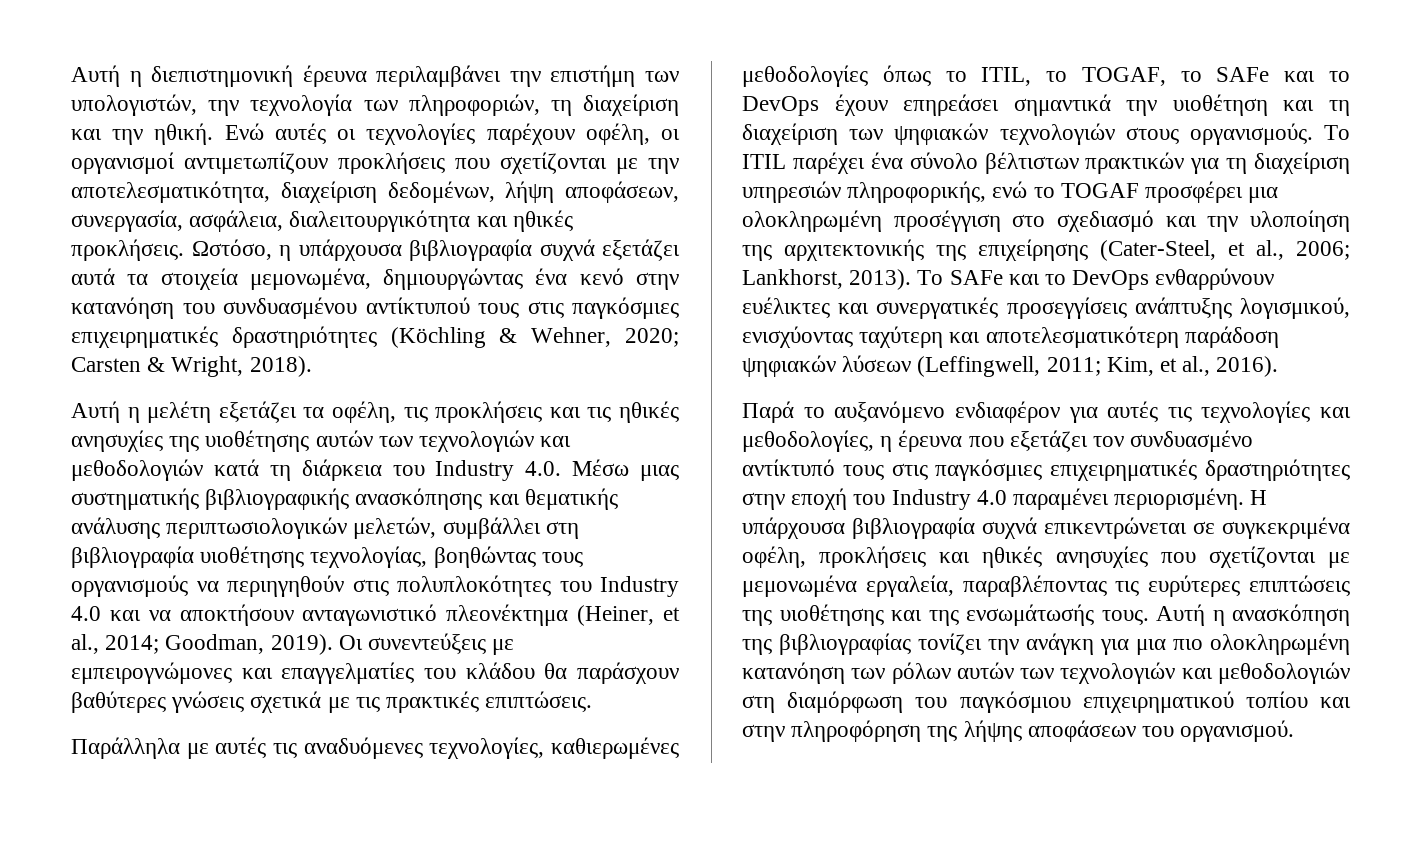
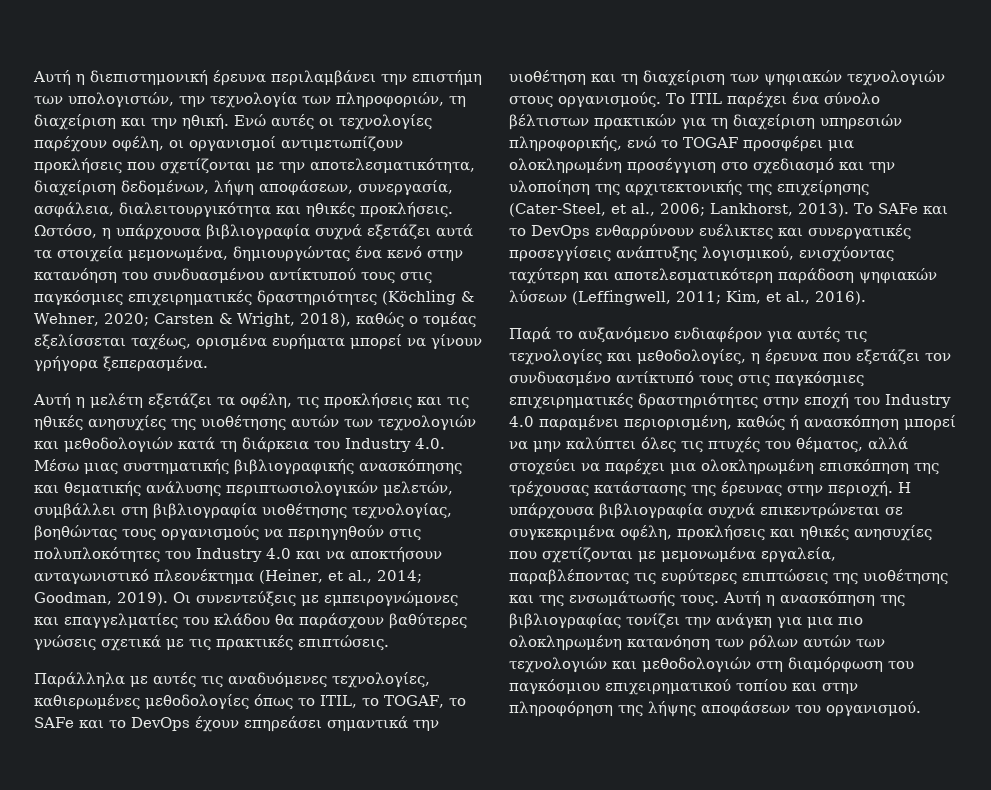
- Ωστόσο, η υπάρχουσα βιβλιογραφία συχνά εξετάζει αυτά τα στοιχεία μεμονωμένα, δημιουργώντας ένα κενό στην κατανόηση του συνδυασμένου αντίκτυπού τους στις παγκόσμιες επιχειρηματικές δραστηριότητες (Köchling & Wehner, 2020; Carsten & Wright, 2018).
+ Ωστόσο, η υπάρχουσα βιβλιογραφία συχνά εξετάζει αυτά τα στοιχεία μεμονωμένα, δημιουργώντας ένα κενό στην κατανόηση του συνδυασμένου αντίκτυπού τους στις παγκόσμιες επιχειρηματικές δραστηριότητες (Köchling & Wehner, 2020; Carsten & Wright, 2018), καθώς ο τομέας εξελίσσεται ταχέως, ορισμένα ευρήματα μπορεί να γίνουν γρήγορα ξεπερασμένα.
- Παρά το αυξανόμενο ενδιαφέρον για αυτές τις τεχνολογίες και μεθοδολογίες, η έρευνα που εξετάζει τον συνδυασμένο αντίκτυπό τους στις παγκόσμιες επιχειρηματικές δραστηριότητες στην εποχή του Industry 4.0 παραμένει περιορισμένη.
+ Παρά το αυξανόμενο ενδιαφέρον για αυτές τις τεχνολογίες και μεθοδολογίες, η έρευνα που εξετάζει τον συνδυασμένο αντίκτυπό τους στις παγκόσμιες επιχειρηματικές δραστηριότητες στην εποχή του Industry 4.0 παραμένει περιορισμένη, καθώς ή ανασκόπηση μπορεί να μην καλύπτει όλες τις πτυχές του θέματος, αλλά στοχεύει να παρέχει μια ολοκληρωμένη επισκόπηση της τρέχουσας κατάστασης της έρευνας στην περιοχή.

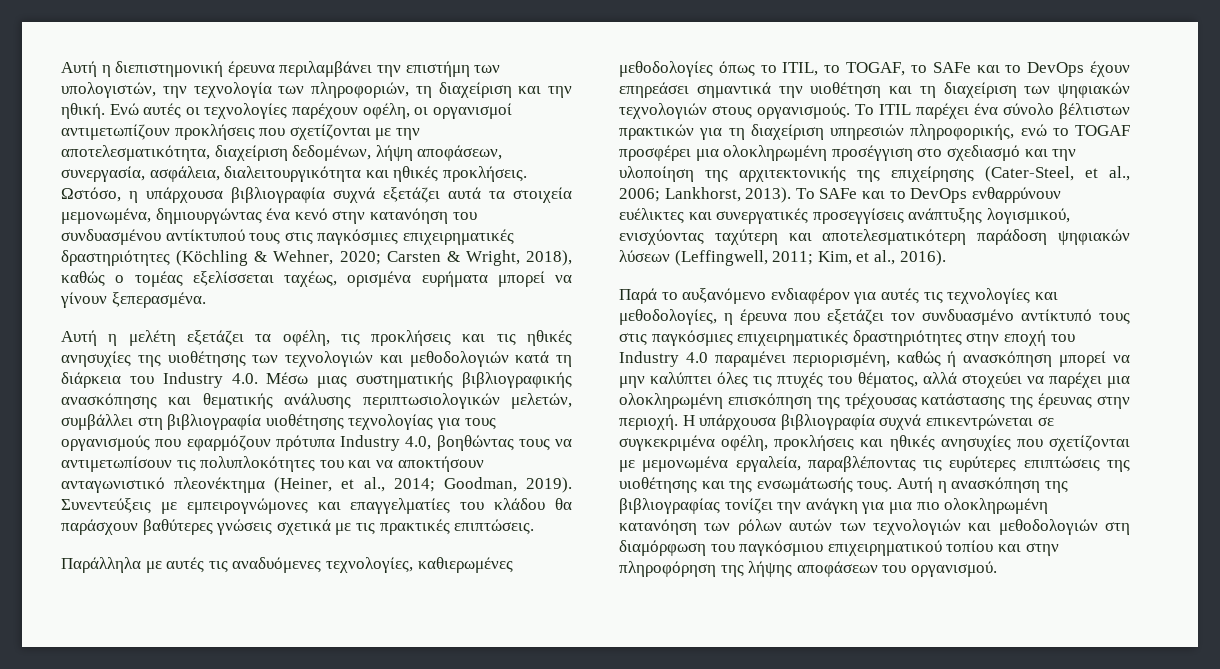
- Ωστόσο, η υπάρχουσα βιβλιογραφία συχνά εξετάζει αυτά τα στοιχεία μεμονωμένα, δημιουργώντας ένα κενό στην κατανόηση του συνδυασμένου αντίκτυπού τους στις παγκόσμιες επιχειρηματικές δραστηριότητες (Köchling & Wehner, 2020; Carsten & Wright, 2018), καθώς ο τομέας εξελίσσεται ταχέως, ορισμένα ευρήματα μπορεί να γίνουν γρήγορα ξεπερασμένα.
+ Ωστόσο, η υπάρχουσα βιβλιογραφία συχνά εξετάζει αυτά τα στοιχεία μεμονωμένα, δημιουργώντας ένα κενό στην κατανόηση του συνδυασμένου αντίκτυπού τους στις παγκόσμιες επιχειρηματικές δραστηριότητες (Köchling & Wehner, 2020; Carsten & Wright, 2018), καθώς ο τομέας εξελίσσεται ταχέως, ορισμένα ευρήματα μπορεί να γίνουν ξεπερασμένα.
- Αυτή η μελέτη εξετάζει τα οφέλη, τις προκλήσεις και τις ηθικές ανησυχίες της υιοθέτησης αυτών των τεχνολογιών και μεθοδολογιών κατά τη διάρκεια του Industry 4.0. Μέσω μιας συστηματικής βιβλιογραφικής ανασκόπησης και θεματικής ανάλυσης περιπτωσιολογικών μελετών, συμβάλλει στη βιβλιογραφία υιοθέτησης τεχνολογίας, βοηθώντας τους οργανισμούς να περιηγηθούν στις πολυπλοκότητες του Industry 4.0 και να αποκτήσουν ανταγωνιστικό πλεονέκτημα (Heiner, et al., 2014; Goodman, 2019).
+ Αυτή η μελέτη εξετάζει τα οφέλη, τις προκλήσεις και τις ηθικές ανησυχίες της υιοθέτησης των τεχνολογιών και μεθοδολογιών κατά τη διάρκεια του Industry 4.0. Μέσω μιας συστηματικής βιβλιογραφικής ανασκόπησης και θεματικής ανάλυσης περιπτωσιολογικών μελετών, συμβάλλει στη βιβλιογραφία υιοθέτησης τεχνολογίας για τους οργανισμούς που εφαρμόζουν πρότυπα Industry 4.0, βοηθώντας τους να αντιμετωπίσουν τις πολυπλοκότητες του και να αποκτήσουν ανταγωνιστικό πλεονέκτημα (Heiner, et al., 2014; Goodman, 2019).
- Οι συνεντεύξεις με εμπειρογνώμονες και επαγγελματίες του κλάδου θα παράσχουν βαθύτερες γνώσεις σχετικά με τις πρακτικές επιπτώσεις.
+ Συνεντεύξεις με εμπειρογνώμονες και επαγγελματίες του κλάδου θα παράσχουν βαθύτερες γνώσεις σχετικά με τις πρακτικές επιπτώσεις.

